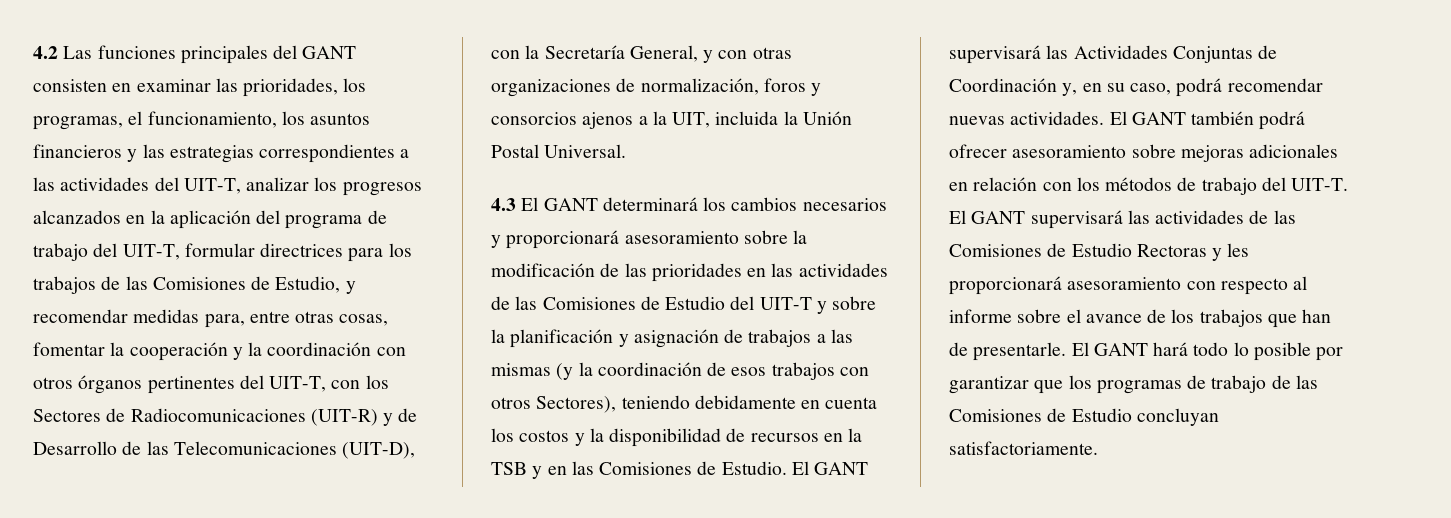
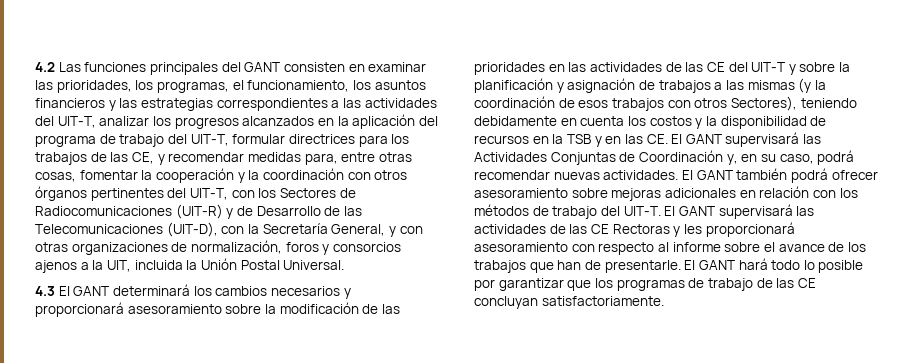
- 4.2 Las funciones principales del GANT consisten en examinar las prioridades, los programas, el funcionamiento, los asuntos financieros y las estrategias correspondientes a las actividades del UIT-T, analizar los progresos alcanzados en la aplicación del programa de trabajo del UIT-T, formular directrices para los trabajos de las Comisiones de Estudio, y recomendar medidas para, entre otras cosas, fomentar la cooperación y la coordinación con otros órganos pertinentes del UIT-T, con los Sectores de Radiocomunicaciones (UIT-R) y de Desarrollo de las Telecomunicaciones (UIT-D), con la Secretaría General, y con otras organizaciones de normalización, foros y consorcios ajenos a la UIT, incluida la Unión Postal Universal.
+ 4.2 Las funciones principales del GANT consisten en examinar las prioridades, los programas, el funcionamiento, los asuntos financieros y las estrategias correspondientes a las actividades del UIT-T, analizar los progresos alcanzados en la aplicación del programa de trabajo del UIT-T, formular directrices para los trabajos de las CE, y recomendar medidas para, entre otras cosas, fomentar la cooperación y la coordinación con otros órganos pertinentes del UIT-T, con los Sectores de Radiocomunicaciones (UIT-R) y de Desarrollo de las Telecomunicaciones (UIT-D), con la Secretaría General, y con otras organizaciones de normalización, foros y consorcios ajenos a la UIT, incluida la Unión Postal Universal.
- 4.3 El GANT determinará los cambios necesarios y proporcionará asesoramiento sobre la modificación de las prioridades en las actividades de las Comisiones de Estudio del UIT-T y sobre la planificación y asignación de trabajos a las mismas (y la coordinación de esos trabajos con otros Sectores), teniendo debidamente en cuenta los costos y la disponibilidad de recursos en la TSB y en las Comisiones de Estudio. El GANT supervisará las Actividades Conjuntas de Coordinación y, en su caso, podrá recomendar nuevas actividades.
+ 4.3 El GANT determinará los cambios necesarios y proporcionará asesoramiento sobre la modificación de las prioridades en las actividades de las CE del UIT-T y sobre la planificación y asignación de trabajos a las mismas (y la coordinación de esos trabajos con otros Sectores), teniendo debidamente en cuenta los costos y la disponibilidad de recursos en la TSB y en las CE. El GANT supervisará las Actividades Conjuntas de Coordinación y, en su caso, podrá recomendar nuevas actividades.
- El GANT supervisará las actividades de las Comisiones de Estudio Rectoras y les proporcionará asesoramiento con respecto al informe sobre el avance de los trabajos que han de presentarle.
+ El GANT supervisará las actividades de las CE Rectoras y les proporcionará asesoramiento con respecto al informe sobre el avance de los trabajos que han de presentarle.
- El GANT hará todo lo posible por garantizar que los programas de trabajo de las Comisiones de Estudio concluyan satisfactoriamente.
+ El GANT hará todo lo posible por garantizar que los programas de trabajo de las CE concluyan satisfactoriamente.

